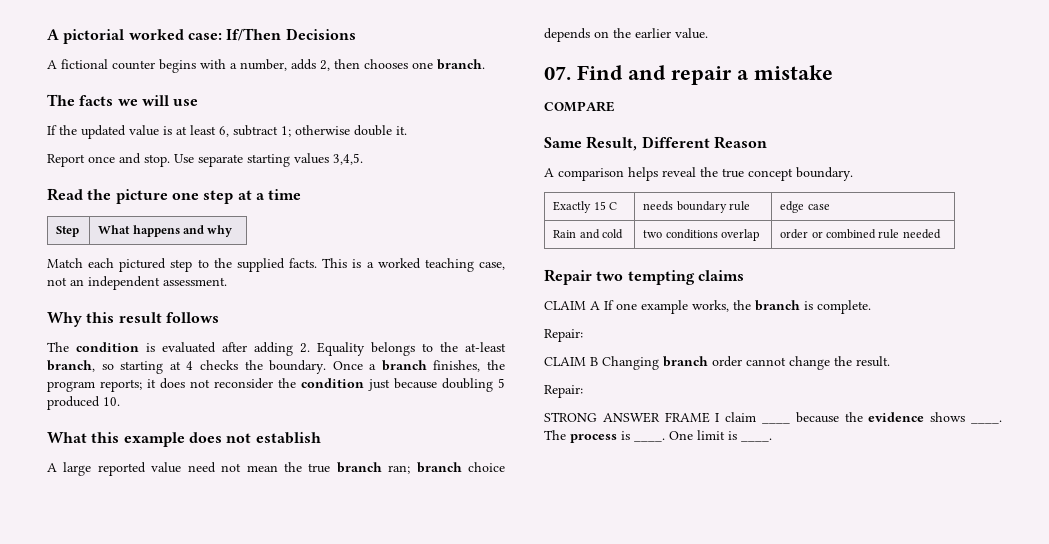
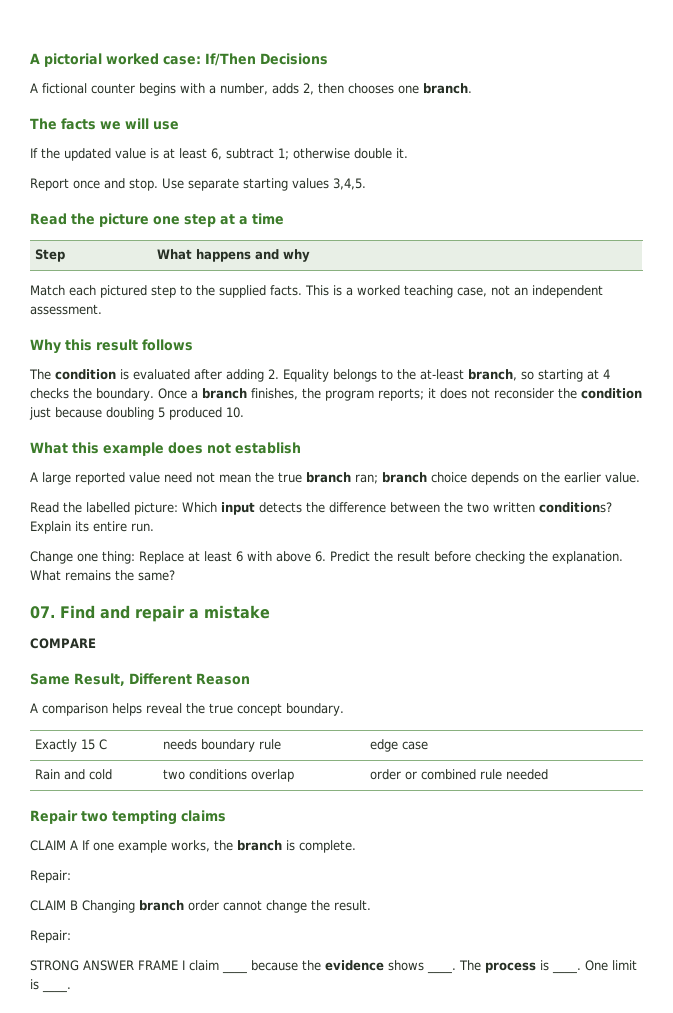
+ Read the labelled picture: Which input detects the difference between the two written conditions? Explain its entire run.
+ Change one thing: Replace at least 6 with above 6. Predict the result before checking the explanation. What remains the same?

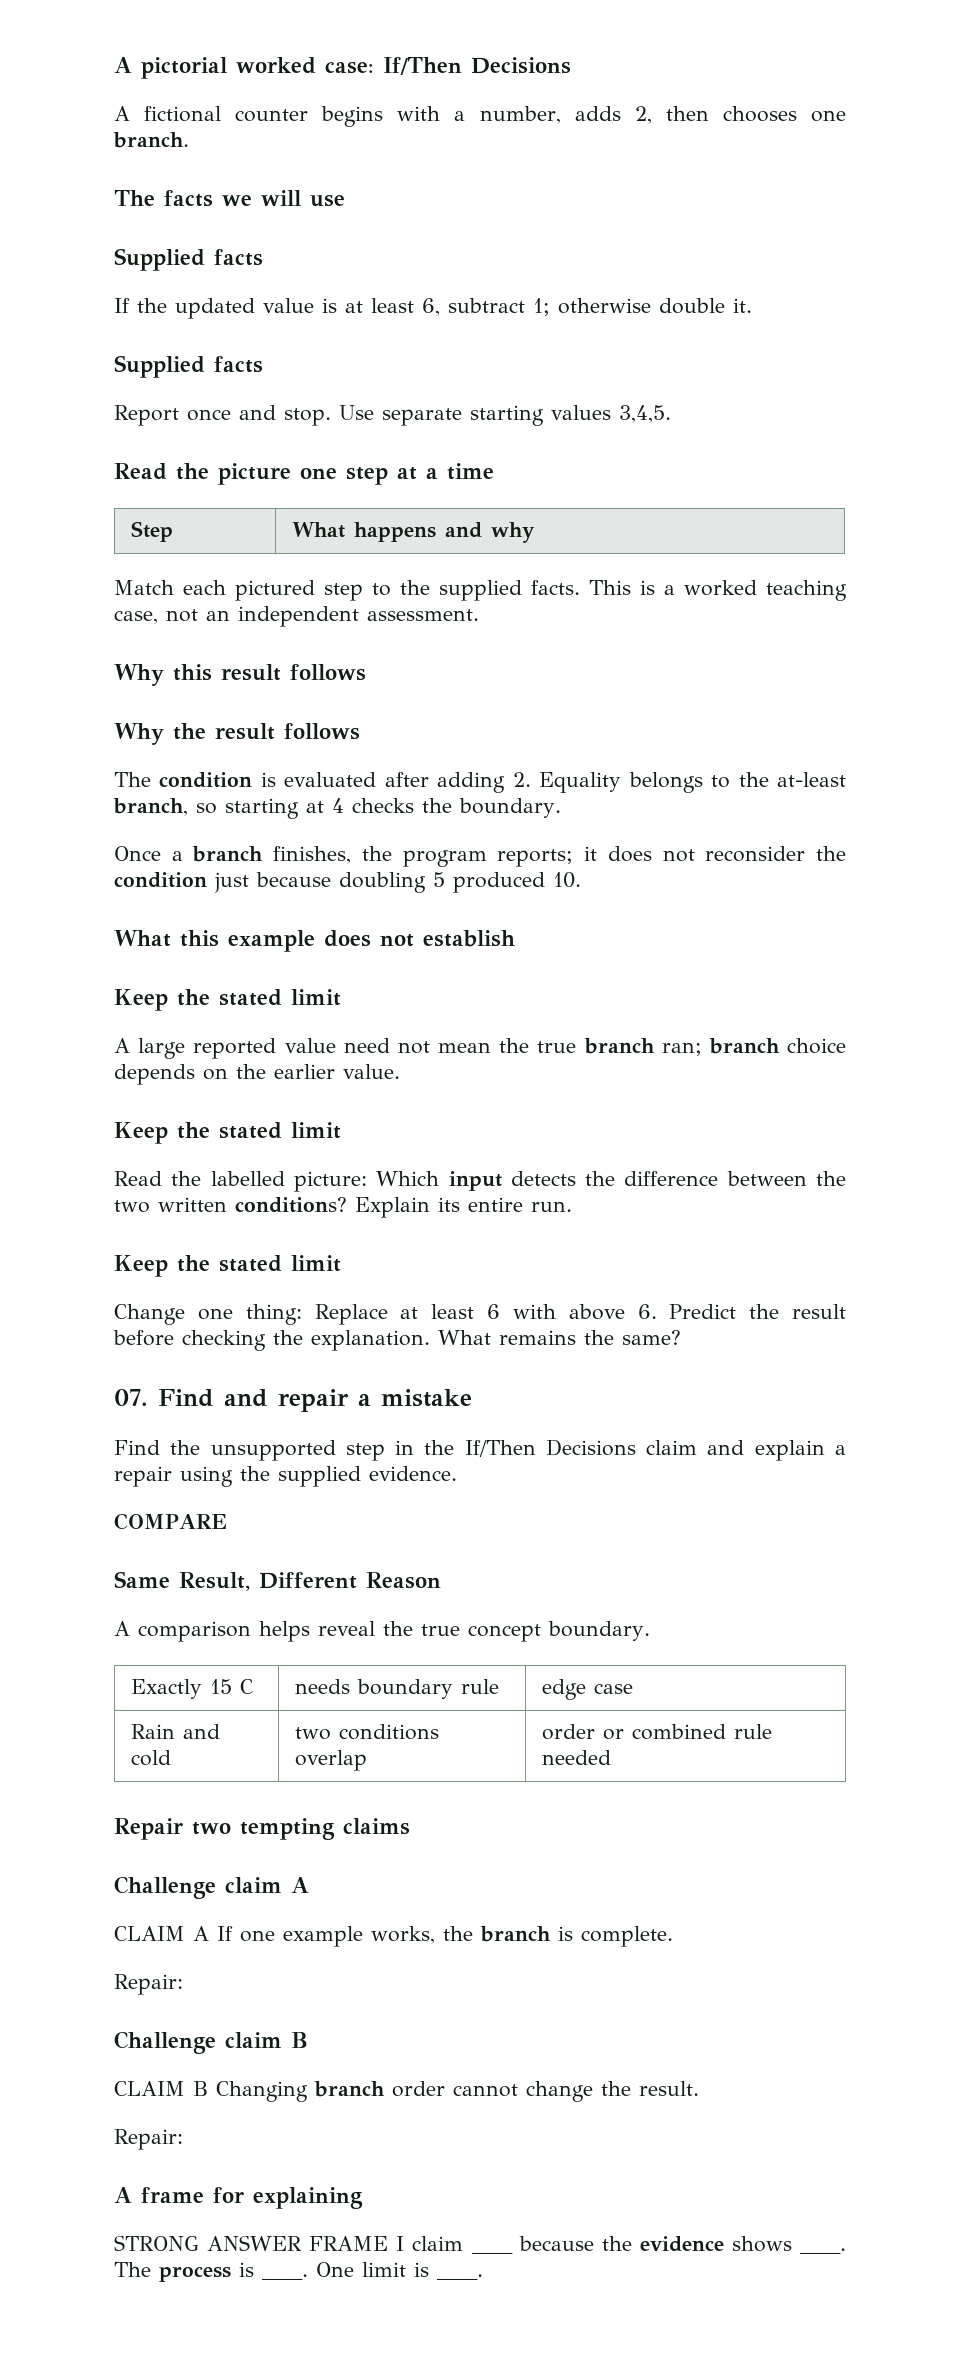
  The facts we will use
+ Supplied facts
  If the updated value is at least 6, subtract 1; otherwise double it.
+ Supplied facts
+ Why the result follows
- The condition is evaluated after adding 2. Equality belongs to the at-least branch, so starting at 4 checks the boundary. Once a branch finishes, the program reports; it does not reconsider the condition just because doubling 5 produced 10.
+ The condition is evaluated after adding 2. Equality belongs to the at-least branch, so starting at 4 checks the boundary.
+ Once a branch finishes, the program reports; it does not reconsider the condition just because doubling 5 produced 10.
  What this example does not establish
+ Keep the stated limit
  A large reported value need not mean the true branch ran; branch choice depends on the earlier value.
+ Keep the stated limit
  Explain its entire run.
+ Keep the stated limit
+ Find the unsupported step in the If/Then Decisions claim and explain a repair using the supplied evidence.
+ Challenge claim A
+ Challenge claim B
+ A frame for explaining

